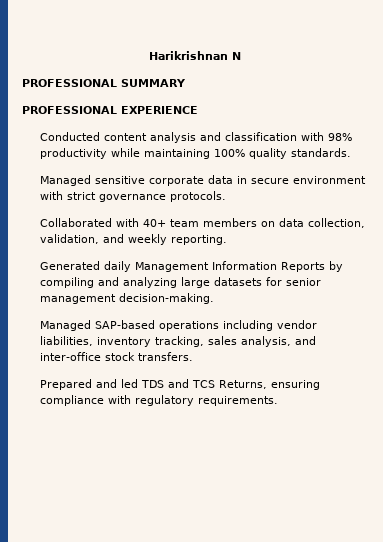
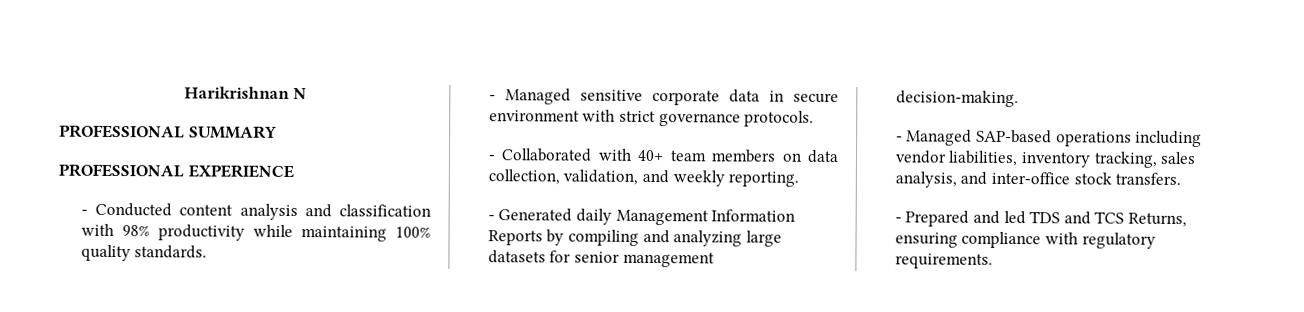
- Conducted content analysis and classification with 98% productivity while maintaining 100% quality standards.
+ - Conducted content analysis and classification with 98% productivity while maintaining 100% quality standards.
- Managed sensitive corporate data in secure environment with strict governance protocols.
+ - Managed sensitive corporate data in secure environment with strict governance protocols.
- Collaborated with 40+ team members on data collection, validation, and weekly reporting.
+ - Collaborated with 40+ team members on data collection, validation, and weekly reporting.
- Generated daily Management Information Reports by compiling and analyzing large datasets for senior management decision-making.
+ - Generated daily Management Information Reports by compiling and analyzing large datasets for senior management decision-making.
- Managed SAP-based operations including vendor liabilities, inventory tracking, sales analysis, and inter-office stock transfers.
+ - Managed SAP-based operations including vendor liabilities, inventory tracking, sales analysis, and inter-office stock transfers.
- Prepared and led TDS and TCS Returns, ensuring compliance with regulatory requirements.
+ - Prepared and led TDS and TCS Returns, ensuring compliance with regulatory requirements.

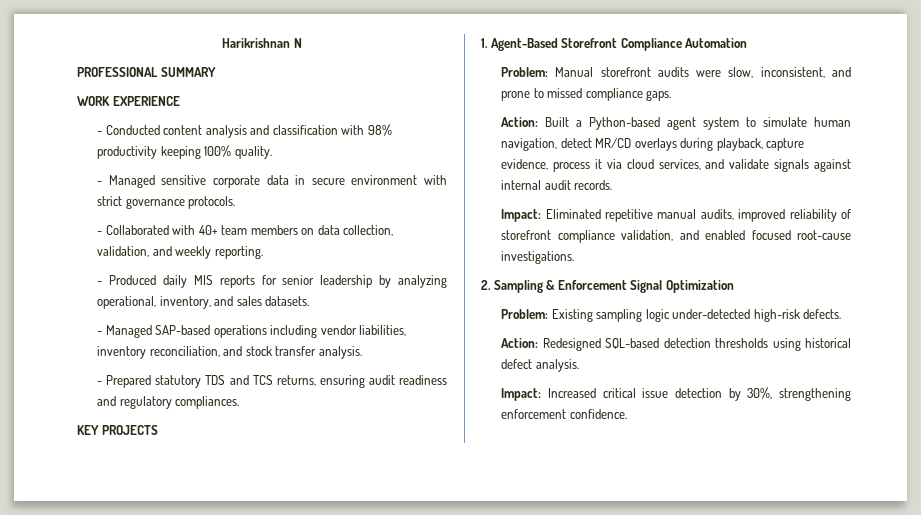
- PROFESSIONAL EXPERIENCE
+ WORK EXPERIENCE
- - Conducted content analysis and classification with 98% productivity while maintaining 100% quality standards.
+ - Conducted content analysis and classification with 98% productivity keeping 100% quality.
- - Generated daily Management Information Reports by compiling and analyzing large datasets for senior management decision-making.
+ - Produced daily MIS reports for senior leadership by analyzing operational, inventory, and sales datasets.
- - Managed SAP-based operations including vendor liabilities, inventory tracking, sales analysis, and inter-office stock transfers.
+ - Managed SAP-based operations including vendor liabilities, inventory reconciliation, and stock transfer analysis.
- - Prepared and led TDS and TCS Returns, ensuring compliance with regulatory requirements.
+ - Prepared statutory TDS and TCS returns, ensuring audit readiness and regulatory compliances.
+ KEY PROJECTS
+ 1. Agent-Based Storefront Compliance Automation
+ Problem: Manual storefront audits were slow, inconsistent, and prone to missed compliance gaps.
+ Action: Built a Python-based agent system to simulate human navigation, detect MR/CD overlays during playback, capture evidence, process it via cloud services, and validate signals against internal audit records.
+ Impact: Eliminated repetitive manual audits, improved reliability of storefront compliance validation, and enabled focused root-cause investigations.
+ 2. Sampling & Enforcement Signal Optimization
+ Problem: Existing sampling logic under-detected high-risk defects.
+ Action: Redesigned SQL-based detection thresholds using historical defect analysis.
+ Impact: Increased critical issue detection by 30%, strengthening enforcement confidence.

